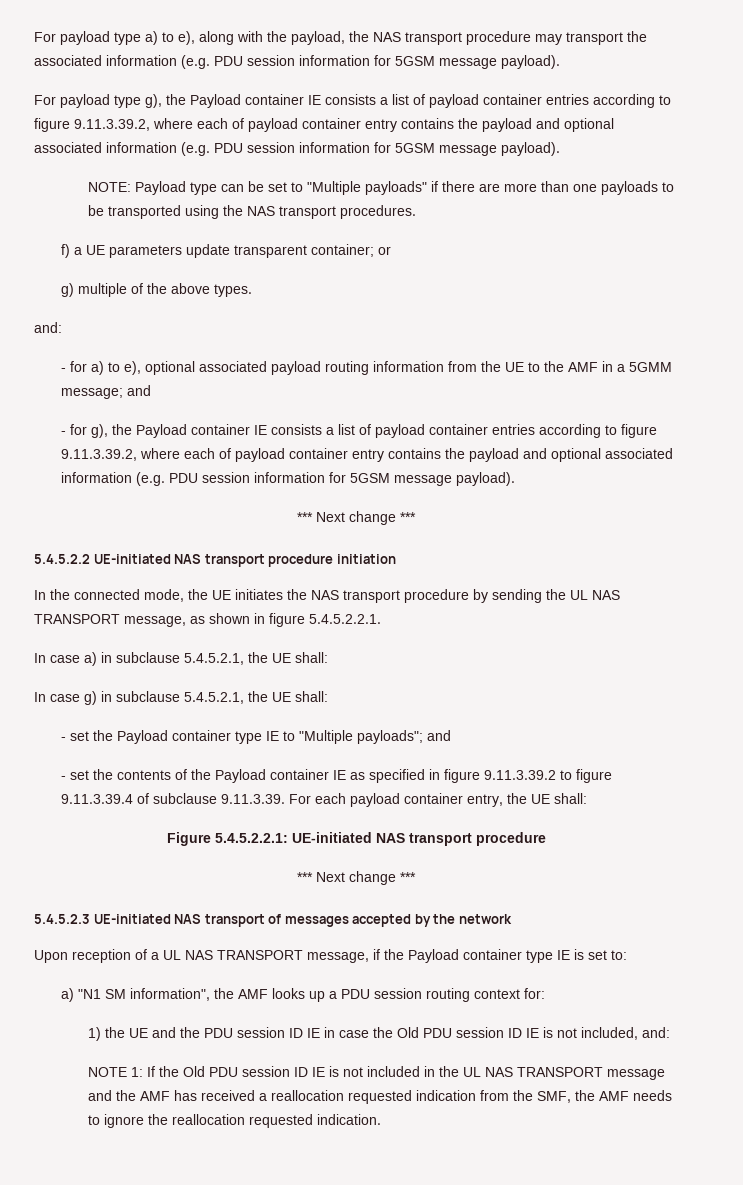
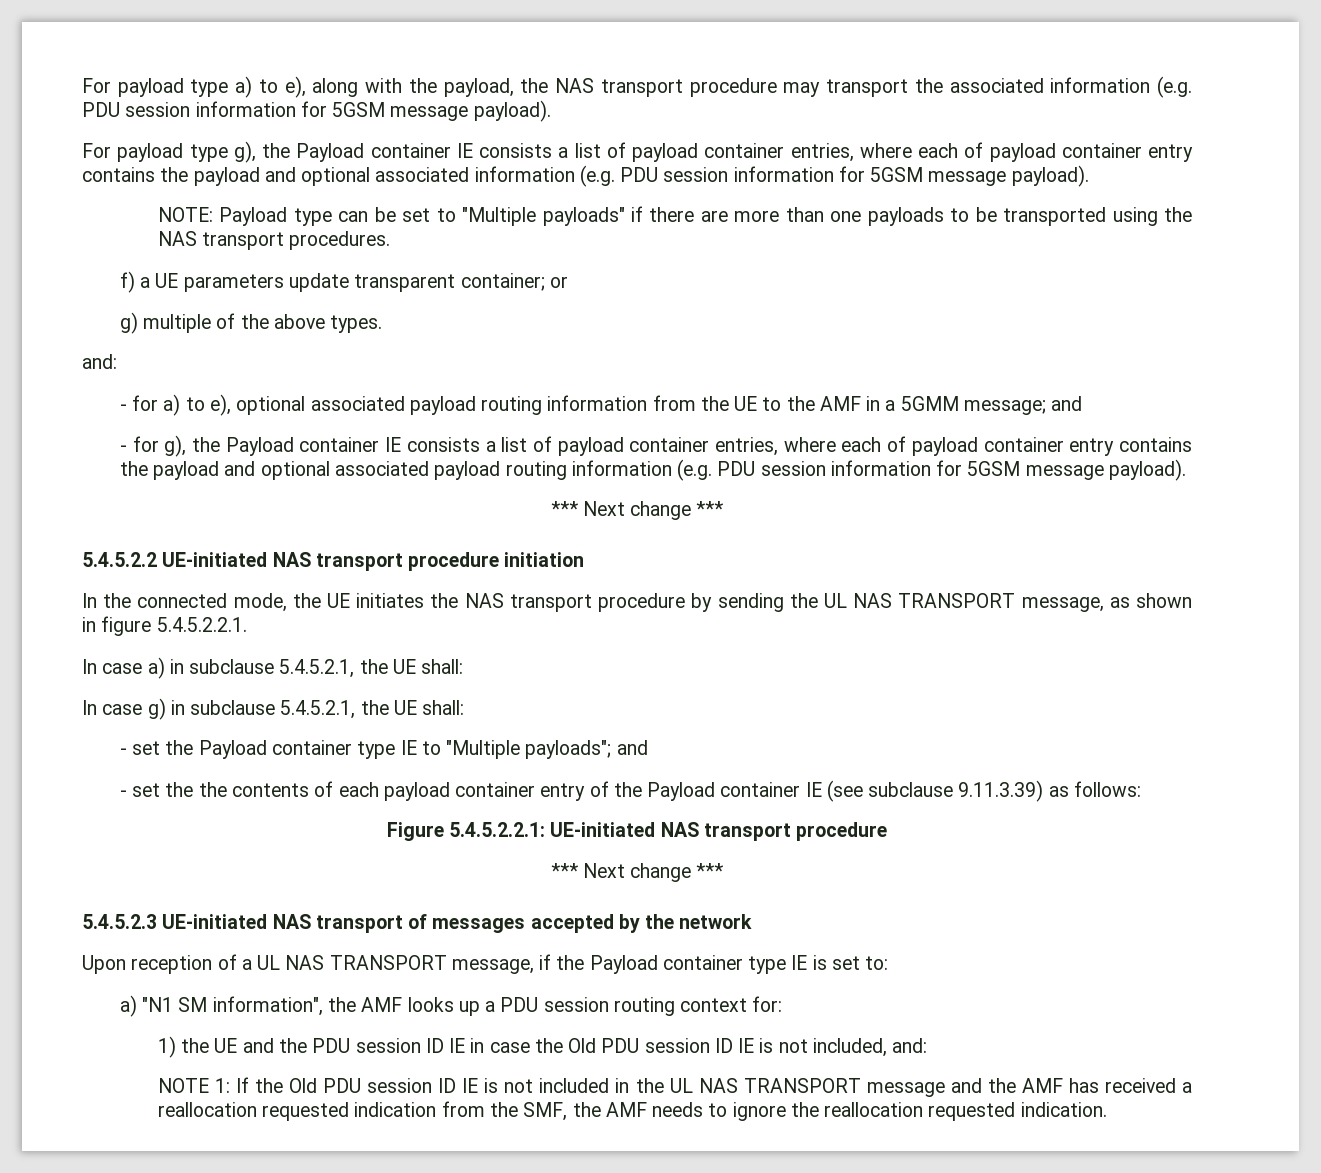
- For payload type g), the Payload container IE consists a list of payload container entries according to figure 9.11.3.39.2, where each of payload container entry contains the payload and optional associated information (e.g. PDU session information for 5GSM message payload).
+ For payload type g), the Payload container IE consists a list of payload container entries, where each of payload container entry contains the payload and optional associated information (e.g. PDU session information for 5GSM message payload).
- - for g), the Payload container IE consists a list of payload container entries according to figure 9.11.3.39.2, where each of payload container entry contains the payload and optional associated information (e.g. PDU session information for 5GSM message payload).
+ - for g), the Payload container IE consists a list of payload container entries, where each of payload container entry contains the payload and optional associated payload routing information (e.g. PDU session information for 5GSM message payload).
- - set the contents of the Payload container IE as specified in figure 9.11.3.39.2 to figure 9.11.3.39.4 of subclause 9.11.3.39. For each payload container entry, the UE shall:
+ - set the the contents of each payload container entry of the Payload container IE (see subclause 9.11.3.39) as follows:

